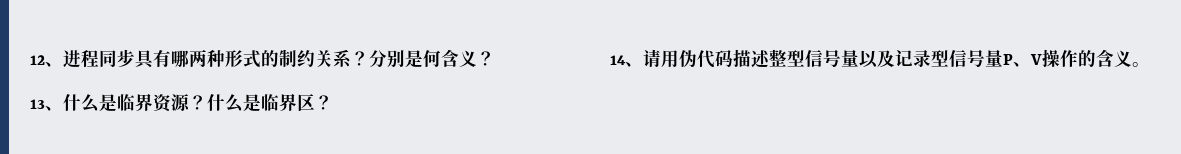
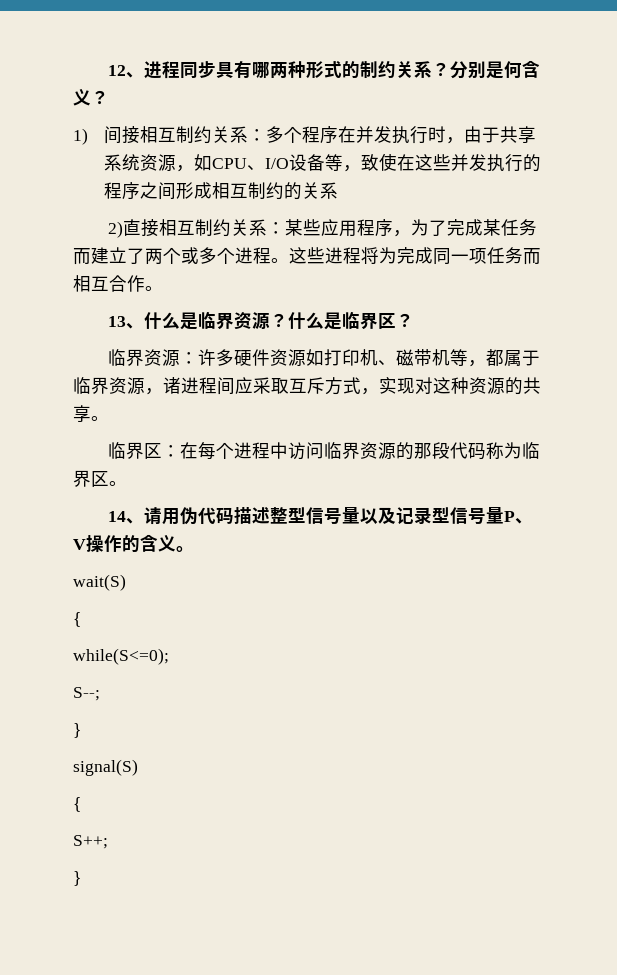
+ 1)间接相互制约关系：多个程序在并发执行时，由于共享系统资源，如CPU、I/O设备等，致使在这些并发执行的程序之间形成相互制约的关系
+ 2)直接相互制约关系：某些应用程序，为了完成某任务而建立了两个或多个进程。这些进程将为完成同一项任务而相互合作。
+ 临界资源：许多硬件资源如打印机、磁带机等，都属于临界资源，诸进程间应采取互斥方式，实现对这种资源的共享。
+ 临界区：在每个进程中访问临界资源的那段代码称为临界区。
+ wait(S)
+ {
+ while(S<=0);
+ S--;
+ }
+ signal(S)
+ {
+ S++;
+ }

